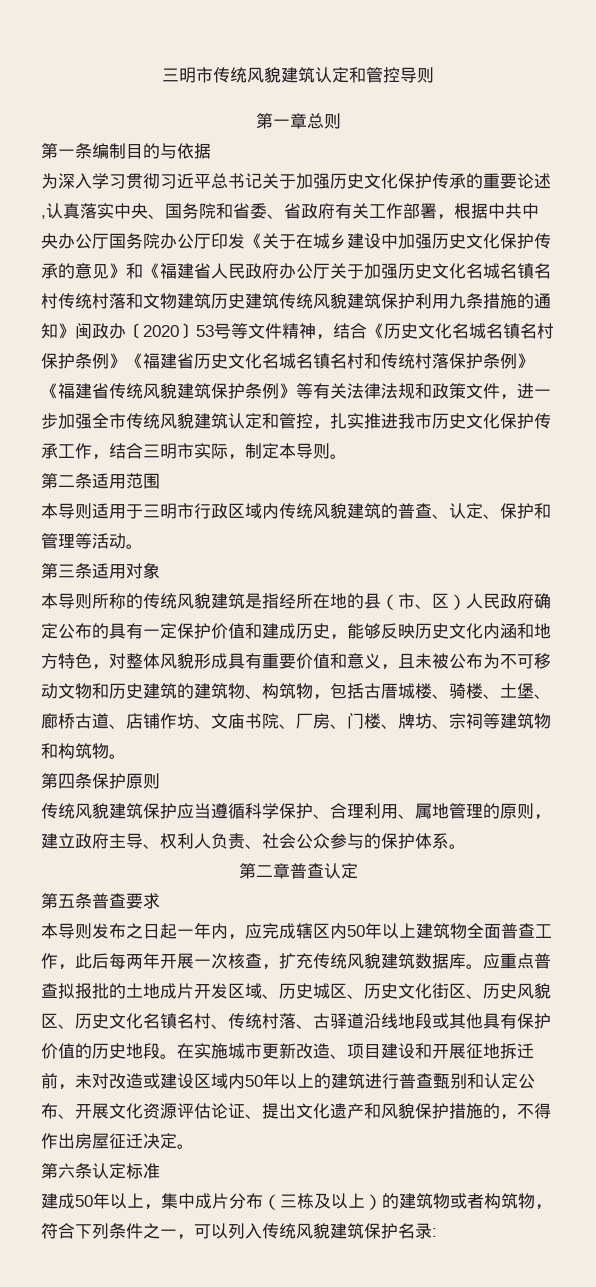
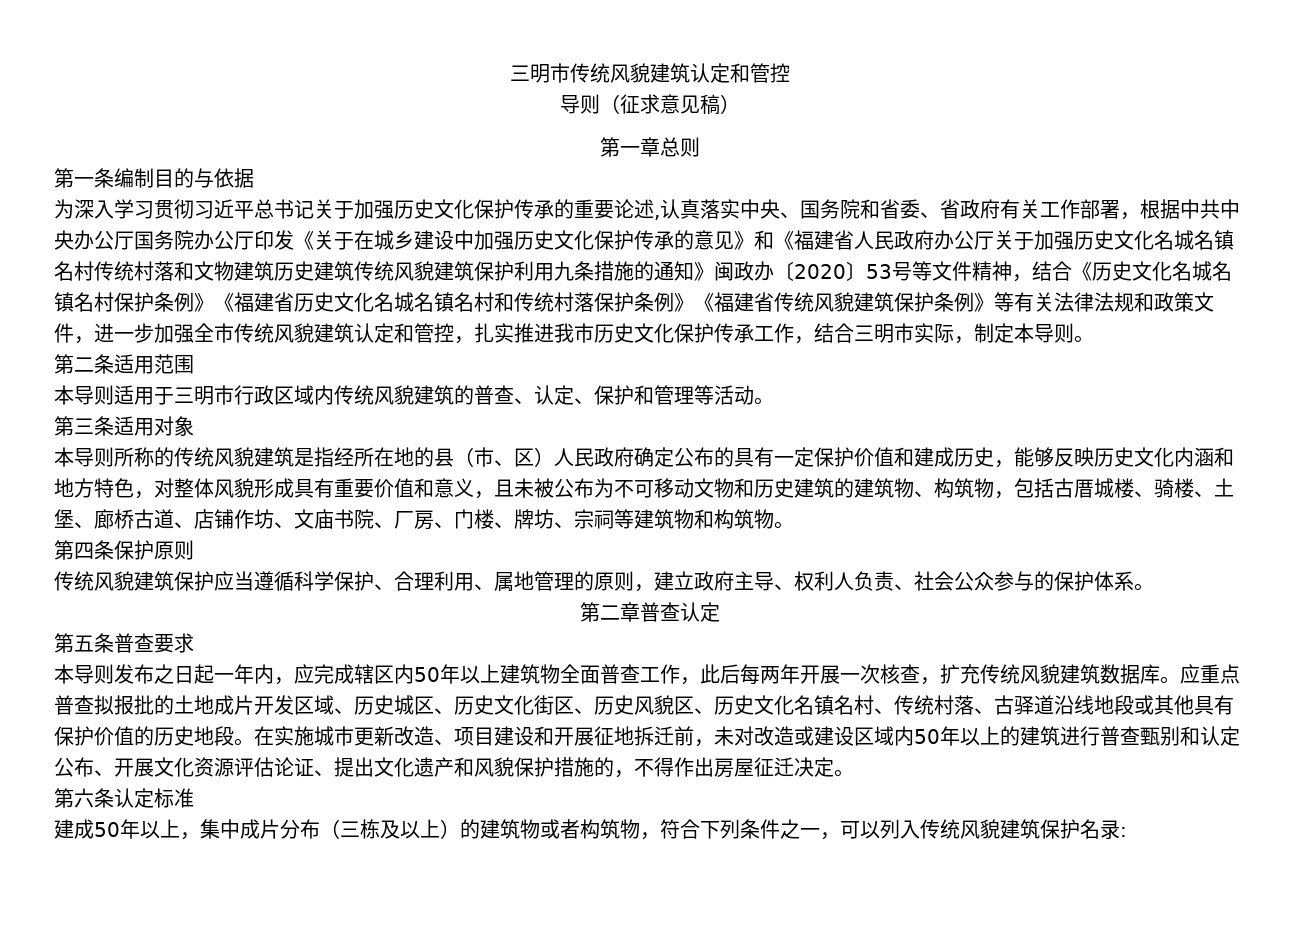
- 三明市传统风貌建筑认定和管控导则
+ 三明市传统风貌建筑认定和管控
+ 导则（征求意见稿）

